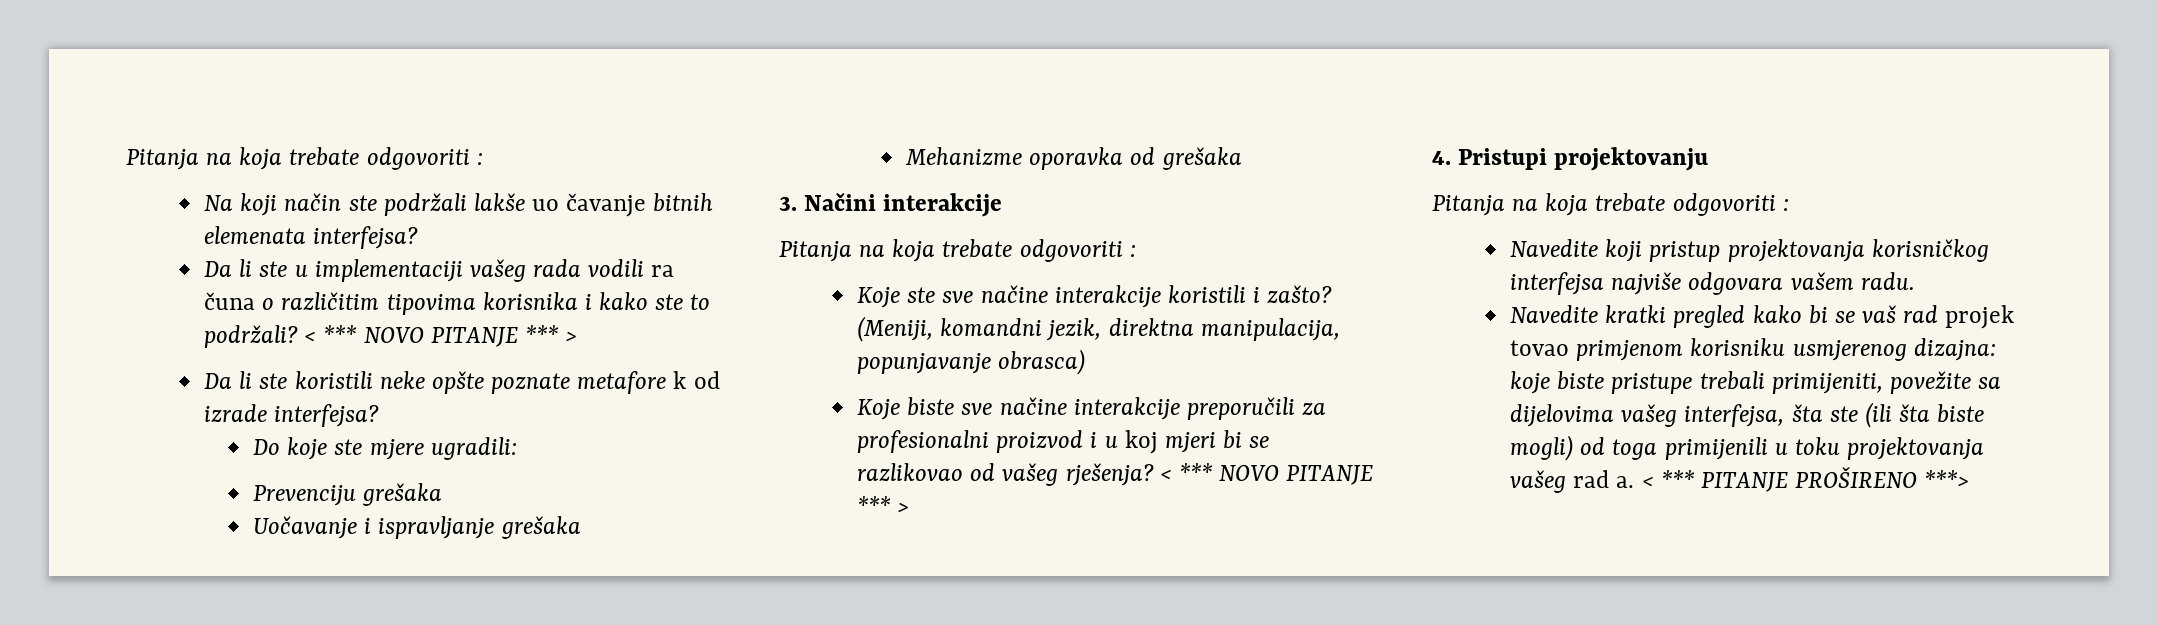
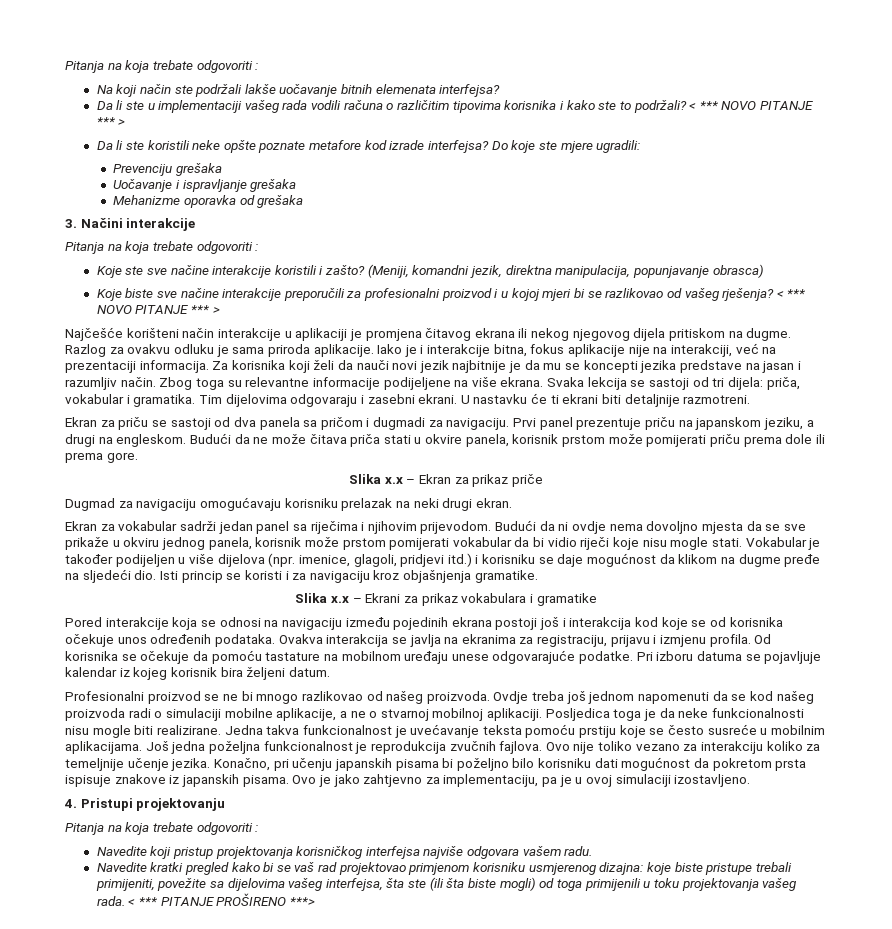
- Na koji način ste podržali lakše uo čavanje bitnih elemenata interfejsa?
+ Na koji način ste podržali lakše uočavanje bitnih elemenata interfejsa?
- Da li ste u implementaciji vašeg rada vodili ra čuna o različitim tipovima korisnika i kako ste to podržali?
+ Da li ste u implementaciji vašeg rada vodili računa o različitim tipovima korisnika i kako ste to podržali?
- Da li ste koristili neke opšte poznate metafore k od izrade interfejsa?
- Do koje ste mjere ugradili:
+ Da li ste koristili neke opšte poznate metafore kod izrade interfejsa? Do koje ste mjere ugradili:
- Koje biste sve načine interakcije preporučili za profesionalni proizvod i u koj mjeri bi se razlikovao od vašeg rješenja?
+ Koje biste sve načine interakcije preporučili za profesionalni proizvod i u kojoj mjeri bi se razlikovao od vašeg rješenja?
+ Najčešće korišteni način interakcije u aplikaciji je promjena čitavog ekrana ili nekog njegovog dijela pritiskom na dugme. Razlog za ovakvu odluku je sama priroda aplikacije. Iako je i interakcije bitna, fokus aplikacije nije na interakciji, već na prezentaciji informacija. Za korisnika koji želi da nauči novi jezik najbitnije je da mu se koncepti jezika predstave na jasan i razumljiv način. Zbog toga su relevantne informacije podijeljene na više ekrana. Svaka lekcija se sastoji od tri dijela: priča, vokabular i gramatika. Tim dijelovima odgovaraju i zasebni ekrani. U nastavku će ti ekrani biti detaljnije razmotreni.
+ Ekran za priču se sastoji od dva panela sa pričom i dugmadi za navigaciju. Prvi panel prezentuje priču na japanskom jeziku, a drugi na engleskom. Budući da ne može čitava priča stati u okvire panela, korisnik prstom može pomijerati priču prema dole ili prema gore.
+ Slika x.x – Ekran za prikaz priče
+ Dugmad za navigaciju omogućavaju korisniku prelazak na neki drugi ekran.
+ Ekran za vokabular sadrži jedan panel sa riječima i njihovim prijevodom. Budući da ni ovdje nema dovoljno mjesta da se sve prikaže u okviru jednog panela, korisnik može prstom pomijerati vokabular da bi vidio riječi koje nisu mogle stati. Vokabular je također podijeljen u više dijelova (npr. imenice, glagoli, pridjevi itd.) i korisniku se daje mogućnost da klikom na dugme pređe na sljedeći dio. Isti princip se koristi i za navigaciju kroz objašnjenja gramatike.
+ Slika x.x – Ekrani za prikaz vokabulara i gramatike
+ Pored interakcije koja se odnosi na navigaciju između pojedinih ekrana postoji još i interakcija kod koje se od korisnika očekuje unos određenih podataka. Ovakva interakcija se javlja na ekranima za registraciju, prijavu i izmjenu profila. Od korisnika se očekuje da pomoću tastature na mobilnom uređaju unese odgovarajuće podatke. Pri izboru datuma se pojavljuje kalendar iz kojeg korisnik bira željeni datum.
+ Profesionalni proizvod se ne bi mnogo razlikovao od našeg proizvoda. Ovdje treba još jednom napomenuti da se kod našeg proizvoda radi o simulaciji mobilne aplikacije, a ne o stvarnoj mobilnoj aplikaciji. Posljedica toga je da neke funkcionalnosti nisu mogle biti realizirane. Jedna takva funkcionalnost je uvećavanje teksta pomoću prstiju koje se često susreće u mobilnim aplikacijama. Još jedna poželjna funkcionalnost je reprodukcija zvučnih fajlova. Ovo nije toliko vezano za interakciju koliko za temeljnije učenje jezika. Konačno, pri učenju japanskih pisama bi poželjno bilo korisniku dati mogućnost da pokretom prsta ispisuje znakove iz japanskih pisama. Ovo je jako zahtjevno za implementaciju, pa je u ovoj simulaciji izostavljeno.
- Navedite kratki pregled kako bi se vaš rad projek tovao primjenom korisniku usmjerenog dizajna: koje biste pristupe trebali primijeniti, povežite sa dijelovima vašeg interfejsa, šta ste (ili šta biste mogli) od toga primijenili u toku projektovanja vašeg rad a.
+ Navedite kratki pregled kako bi se vaš rad projektovao primjenom korisniku usmjerenog dizajna: koje biste pristupe trebali primijeniti, povežite sa dijelovima vašeg interfejsa, šta ste (ili šta biste mogli) od toga primijenili u toku projektovanja vašeg rada.

